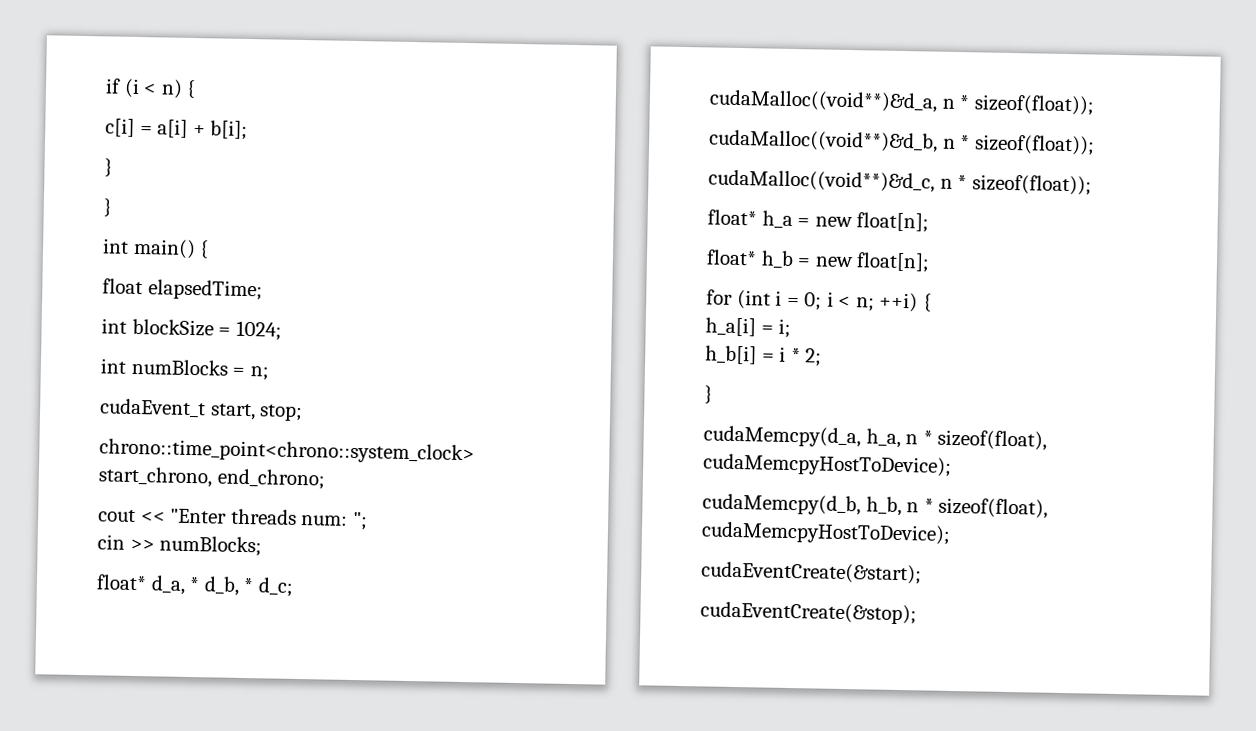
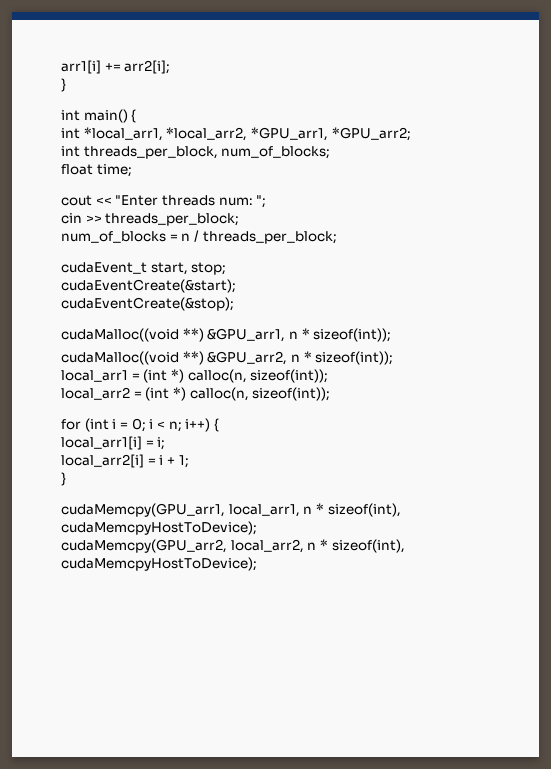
- if (i < n) {
- c[i] = a[i] + b[i];
- }
+ arr1[i] += arr2[i];
  }
  int main() {
- float elapsedTime;
- int blockSize = 1024;
- int numBlocks = n;
- cudaEvent_t start, stop;
- chrono::time_point<chrono::system_clock> start_chrono, end_chrono;
+ int *local_arr1, *local_arr2, *GPU_arr1, *GPU_arr2;
+ int threads_per_block, num_of_blocks;
+ float time;
- cin >> numBlocks;
- float* d_a, * d_b, * d_c;
- cudaMalloc((void**)&d_a, n * sizeof(float));
- cudaMalloc((void**)&d_b, n * sizeof(float));
- cudaMalloc((void**)&d_c, n * sizeof(float));
- float* h_a = new float[n];
- float* h_b = new float[n];
+ cin >> threads_per_block;
+ num_of_blocks = n / threads_per_block;
+ cudaEvent_t start, stop;
+ cudaEventCreate(&start);
+ cudaEventCreate(&stop);
+ cudaMalloc((void **) &GPU_arr1, n * sizeof(int));
+ cudaMalloc((void **) &GPU_arr2, n * sizeof(int));
+ local_arr1 = (int *) calloc(n, sizeof(int));
+ local_arr2 = (int *) calloc(n, sizeof(int));
- for (int i = 0; i < n; ++i) {
- h_a[i] = i;
+ for (int i = 0; i < n; i++) {
+ local_arr1[i] = i;
- h_b[i] = i * 2;
+ local_arr2[i] = i + 1;
  }
- cudaMemcpy(d_a, h_a, n * sizeof(float), cudaMemcpyHostToDevice);
- cudaMemcpy(d_b, h_b, n * sizeof(float), cudaMemcpyHostToDevice);
- cudaEventCreate(&start);
- cudaEventCreate(&stop);
+ cudaMemcpy(GPU_arr1, local_arr1, n * sizeof(int), cudaMemcpyHostToDevice);
+ cudaMemcpy(GPU_arr2, local_arr2, n * sizeof(int), cudaMemcpyHostToDevice);

